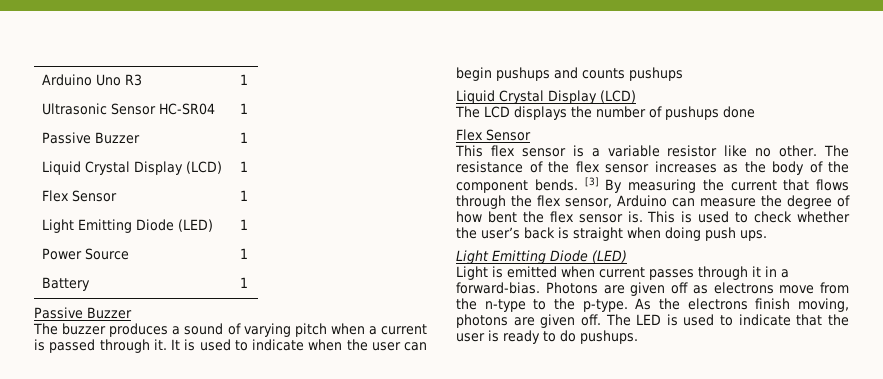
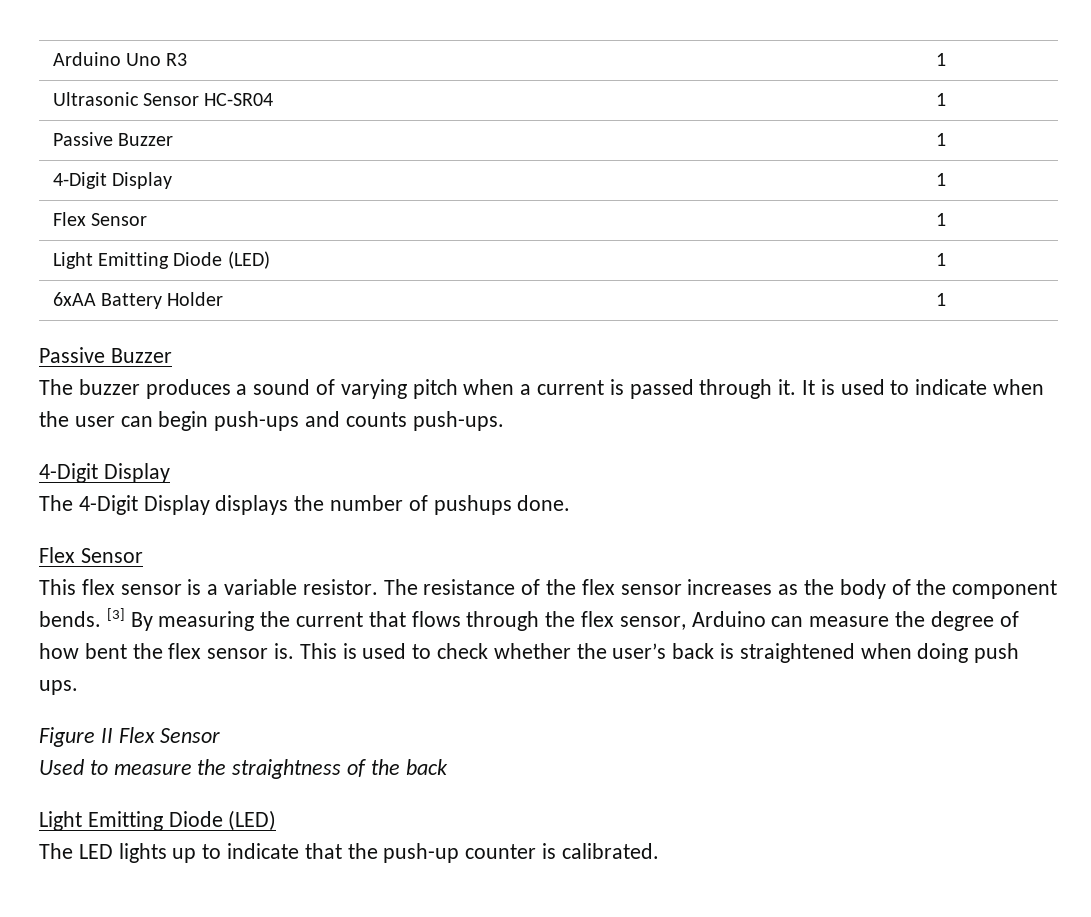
- Liquid Crystal Display (LCD) | 1
+ 4-Digit Display | 1
- Power Source | 1
- Battery | 1
+ 6xAA Battery Holder | 1
- It is used to indicate when the user can begin pushups and counts pushups
- Liquid Crystal Display (LCD)
- The LCD displays the number of pushups done
+ It is used to indicate when the user can begin push-ups and counts push-ups.
+ 4-Digit Display
+ The 4-Digit Display displays the number of pushups done.
- This flex sensor is a variable resistor like no other.
+ This flex sensor is a variable resistor.
- This is used to check whether the user’s back is straight when doing push ups.
+ This is used to check whether the user’s back is straightened when doing push ups.
+ Figure II Flex Sensor
+ Used to measure the straightness of the back
  Light Emitting Diode (LED)
- Light is emitted when current passes through it in a forward-bias. Photons are given off as electrons move from the n-type to the p-type. As the electrons finish moving, photons are given off. The LED is used to indicate that the user is ready to do pushups.
+ The LED lights up to indicate that the push-up counter is calibrated.

